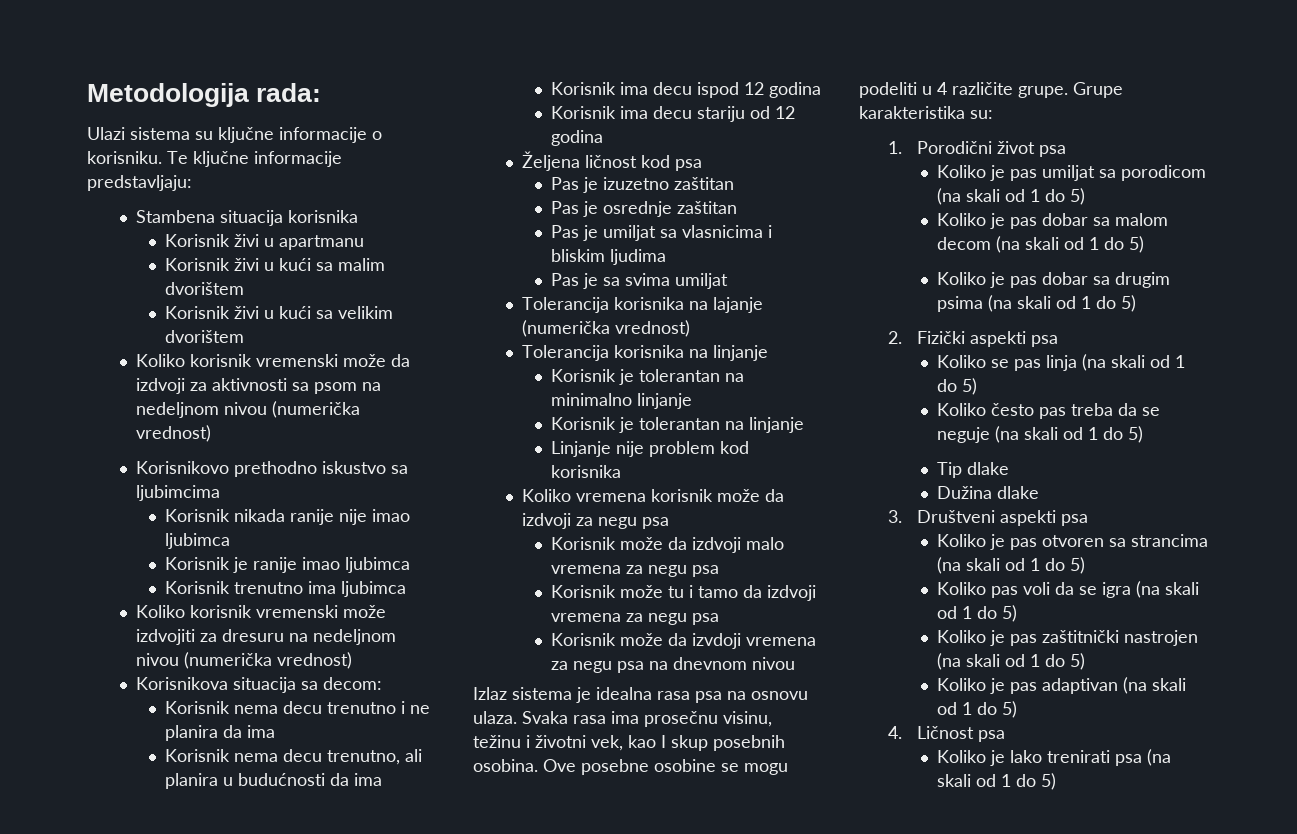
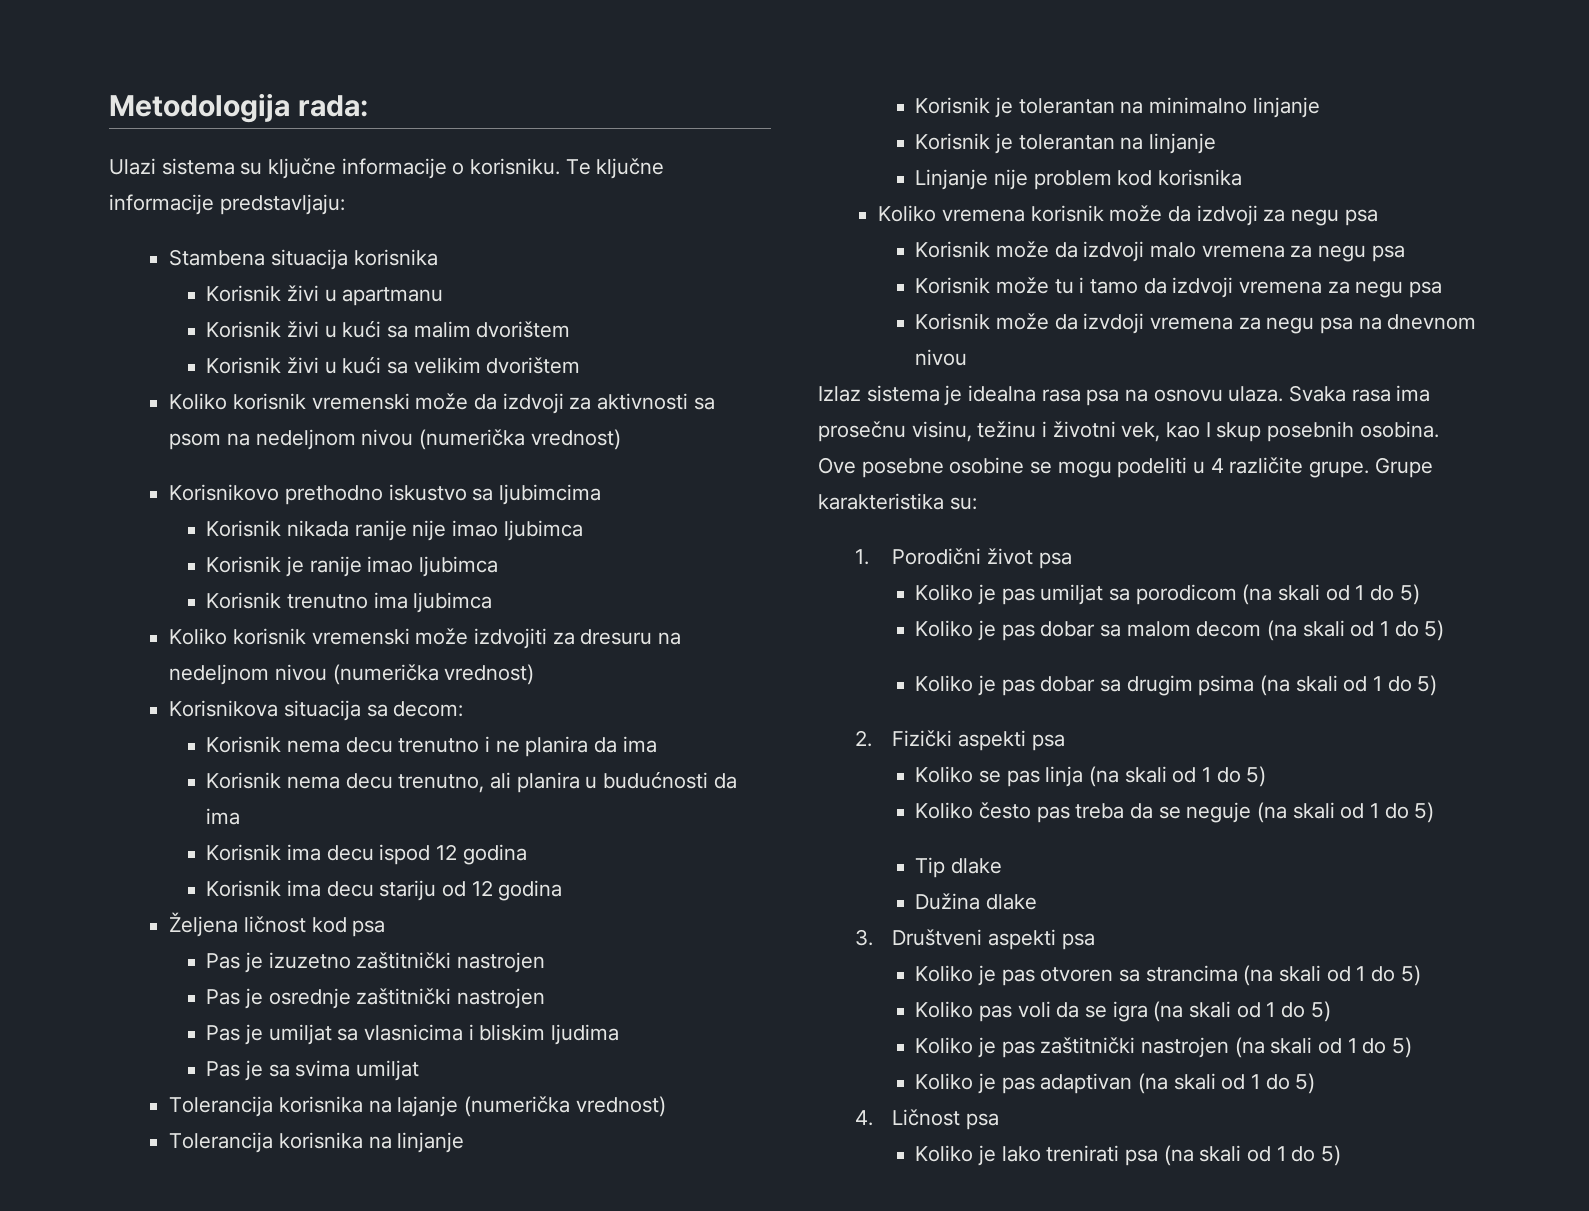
- Pas je izuzetno zaštitan
+ Pas je izuzetno zaštitnički nastrojen
- Pas je osrednje zaštitan
+ Pas je osrednje zaštitnički nastrojen

